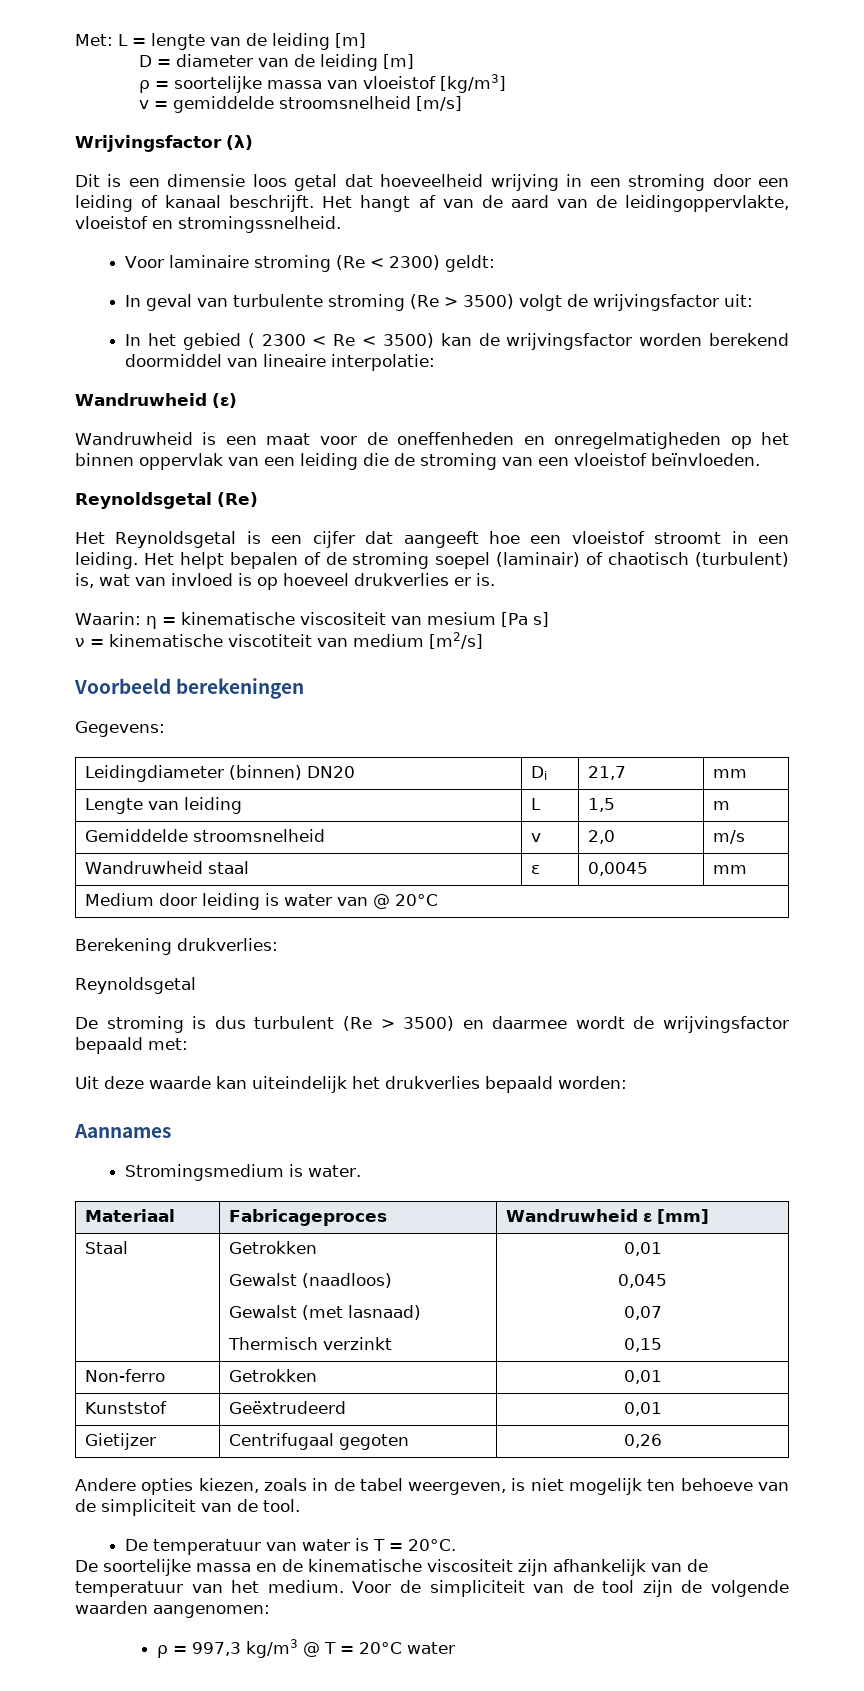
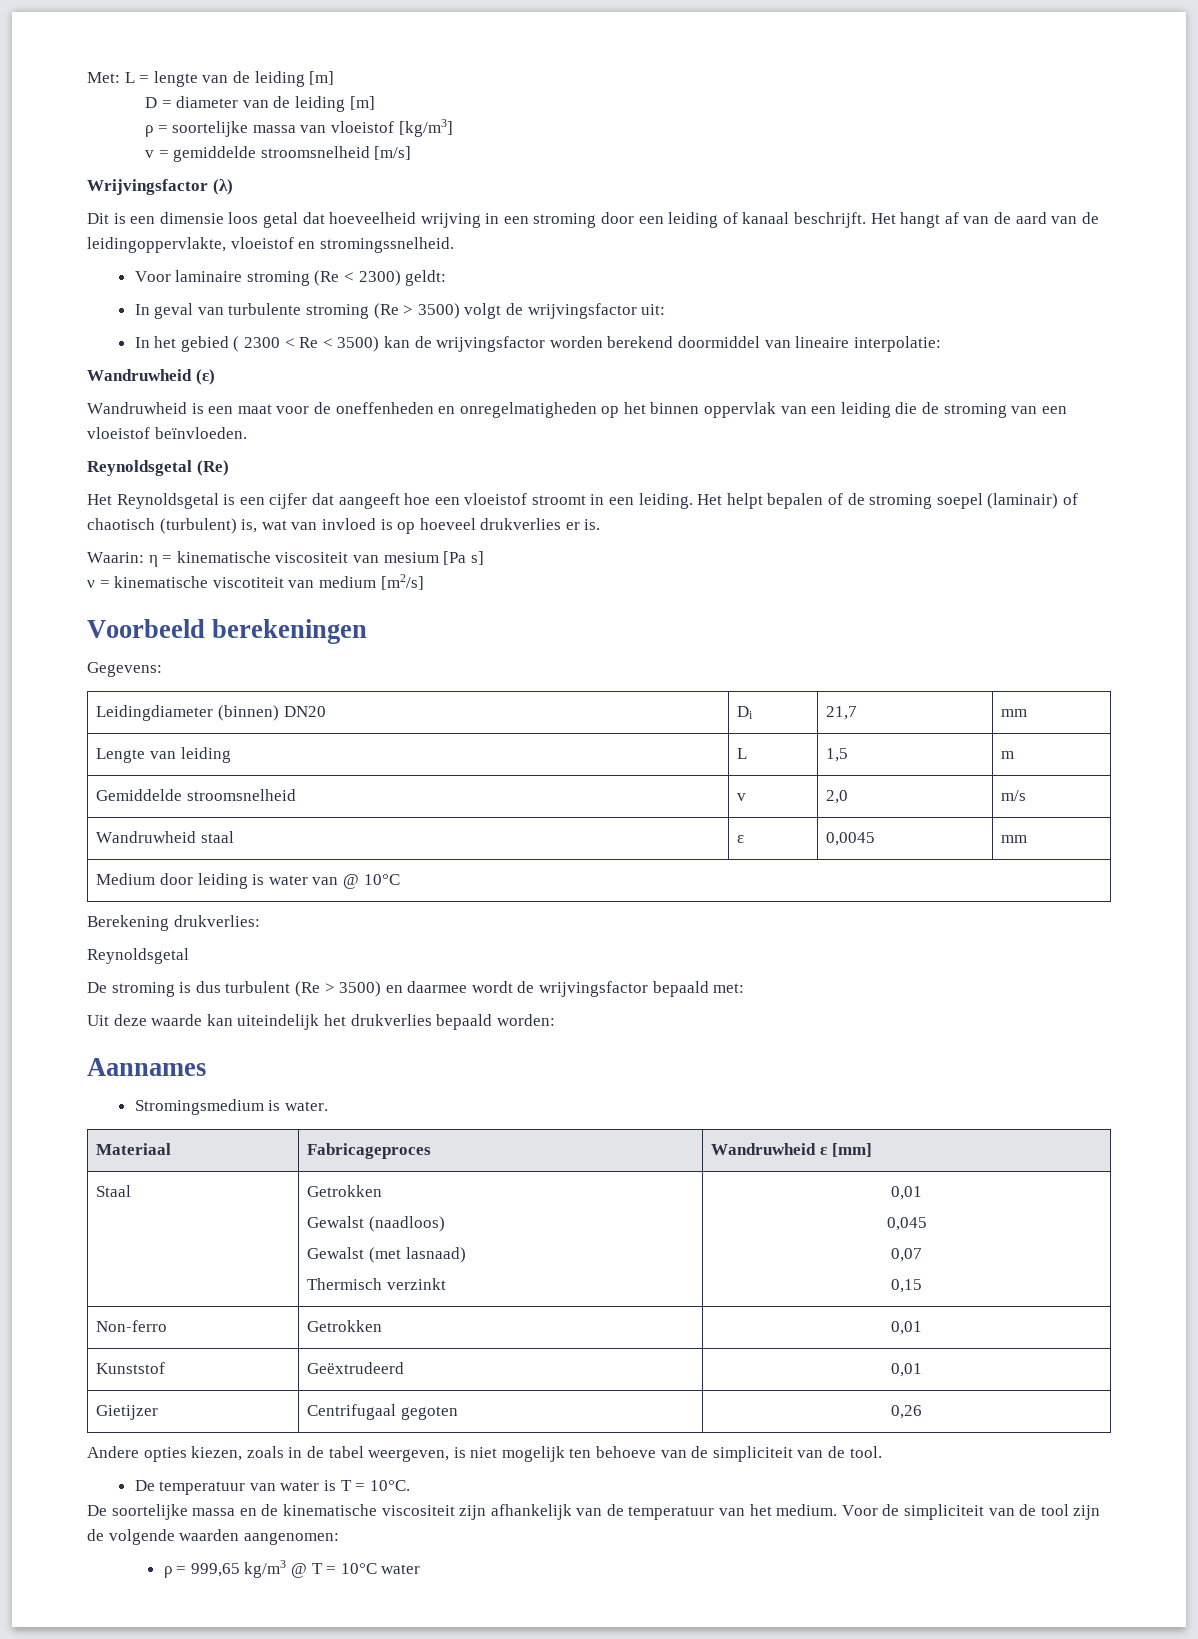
- Medium door leiding is water van @ 20°C
+ Medium door leiding is water van @ 10°C
- De temperatuur van water is T = 20°C.
+ De temperatuur van water is T = 10°C.
- ρ = 997,3 kg/m3 @ T = 20°C water
+ ρ = 999,65 kg/m3 @ T = 10°C water

